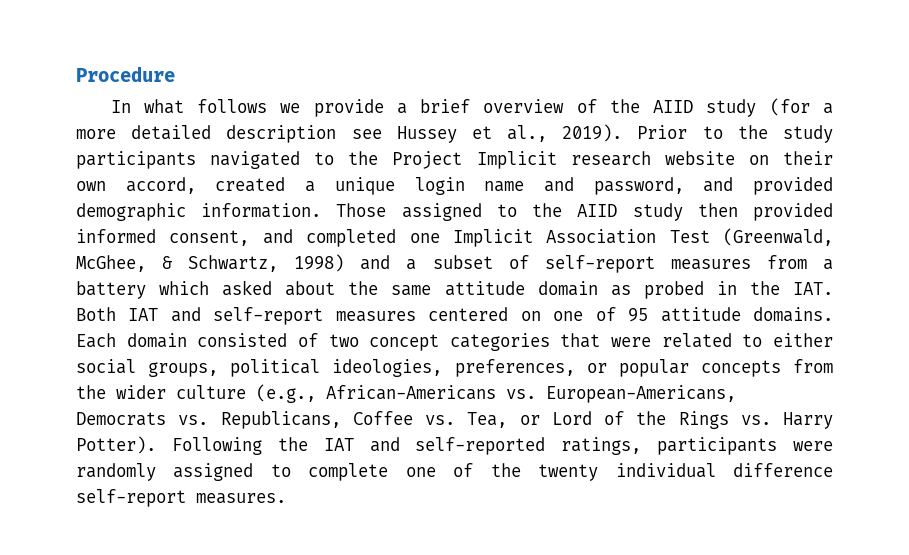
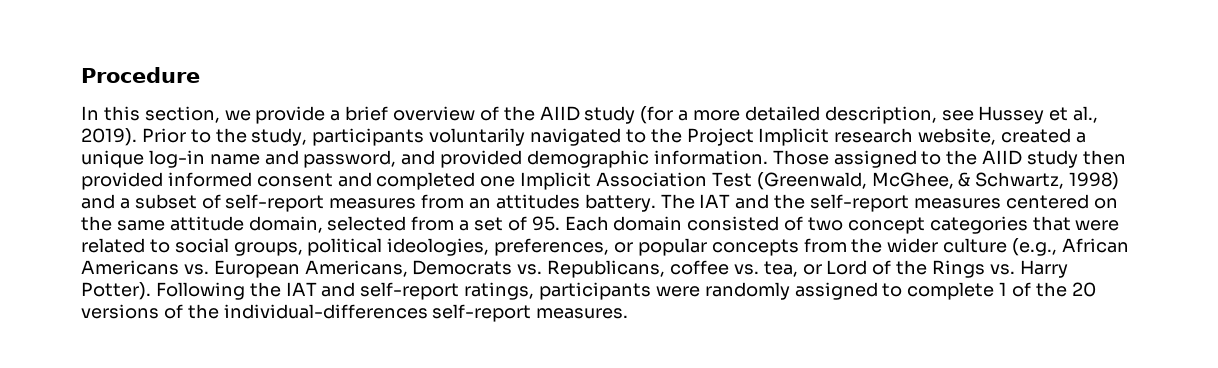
- In what follows we provide a brief overview of the AIID study (for a more detailed description see Hussey et al., 2019).
+ In this section, we provide a brief overview of the AIID study (for a more detailed description, see Hussey et al., 2019).
- Prior to the study participants navigated to the Project Implicit research website on their own accord, created a unique login name and password, and provided demographic information.
+ Prior to the study, participants voluntarily navigated to the Project Implicit research website, created a unique log-in name and password, and provided demographic information.
- Those assigned to the AIID study then provided informed consent, and completed one Implicit Association Test (Greenwald, McGhee, & Schwartz, 1998) and a subset of self-report measures from a battery which asked about the same attitude domain as probed in the IAT. Both IAT and self-report measures centered on one of 95 attitude domains. Each domain consisted of two concept categories that were related to either social groups, political ideologies, preferences, or popular concepts from the wider culture (e.g., African-Americans vs. European-Americans, Democrats vs. Republicans, Coffee vs. Tea, or Lord of the Rings vs. Harry Potter).
+ Those assigned to the AIID study then provided informed consent and completed one Implicit Association Test (Greenwald, McGhee, & Schwartz, 1998) and a subset of self-report measures from an attitudes battery. The IAT and the self-report measures centered on the same attitude domain, selected from a set of 95. Each domain consisted of two concept categories that were related to social groups, political ideologies, preferences, or popular concepts from the wider culture (e.g., African Americans vs. European Americans, Democrats vs. Republicans, coffee vs. tea, or Lord of the Rings vs. Harry Potter).
- Following the IAT and self-reported ratings, participants were randomly assigned to complete one of the twenty individual difference self-report measures.
+ Following the IAT and self-report ratings, participants were randomly assigned to complete 1 of the 20 versions of the individual-differences self-report measures.

